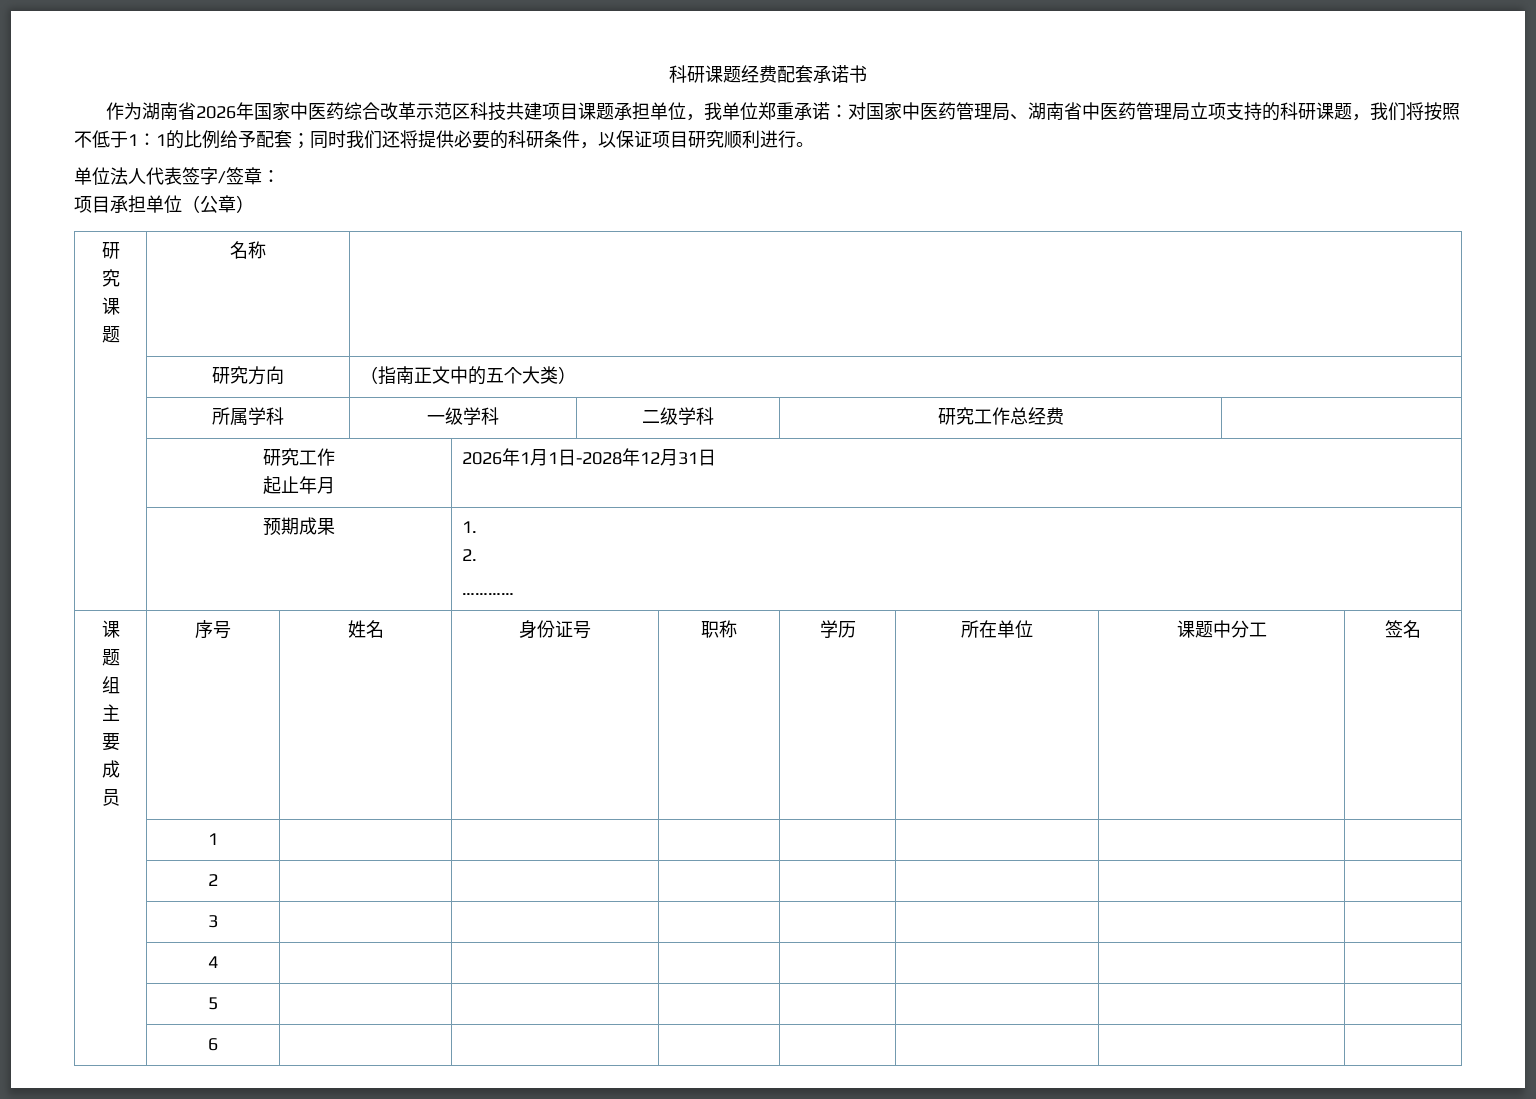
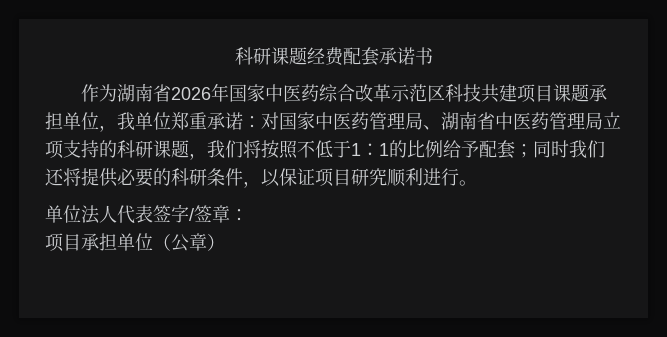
  项目承担单位（公章）
- 研
- 究
- 课
- 题 | 名称 |
- | 研究方向 | （指南正文中的五个大类）
- | 所属学科 | 一级学科 | 二级学科 | 研究工作总经费 |
- | 研究工作
- 起止年月 | 2026年1月1日-2028年12月31日
- | 预期成果 | 1.
- 2.
- …………
- 课
- 题
- 组
- 主
- 要
- 成
- 员 | 序号 | 姓名 | 身份证号 | 职称 | 学历 | 所在单位 | 课题中分工 | 签名
- | 1 | | | | | | |
- | 2 | | | | | | |
- | 3 | | | | | | |
- | 4 | | | | | | |
- | 5 | | | | | | |
- | 6 | | | | | | |

